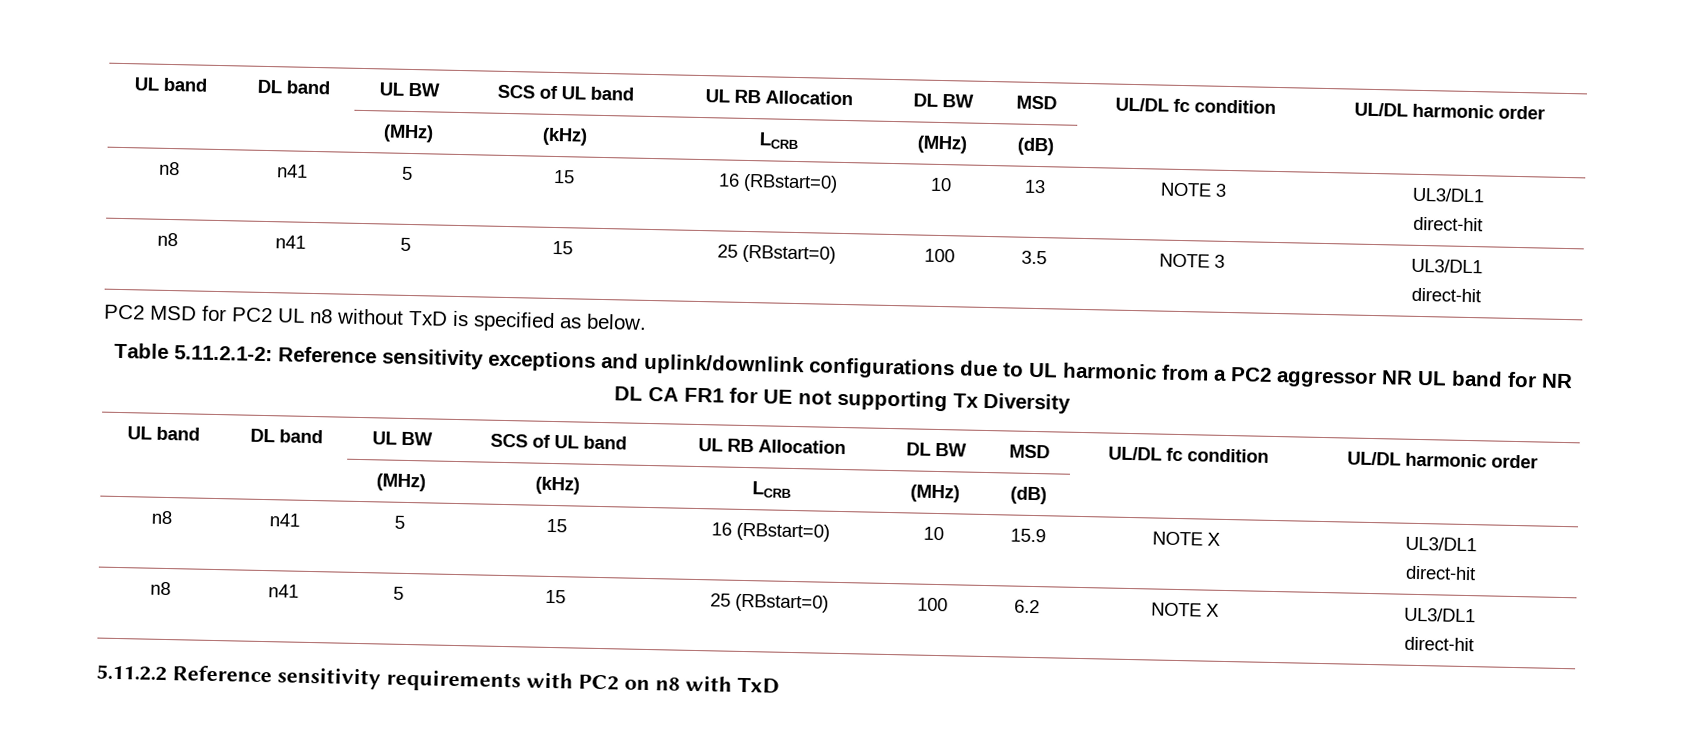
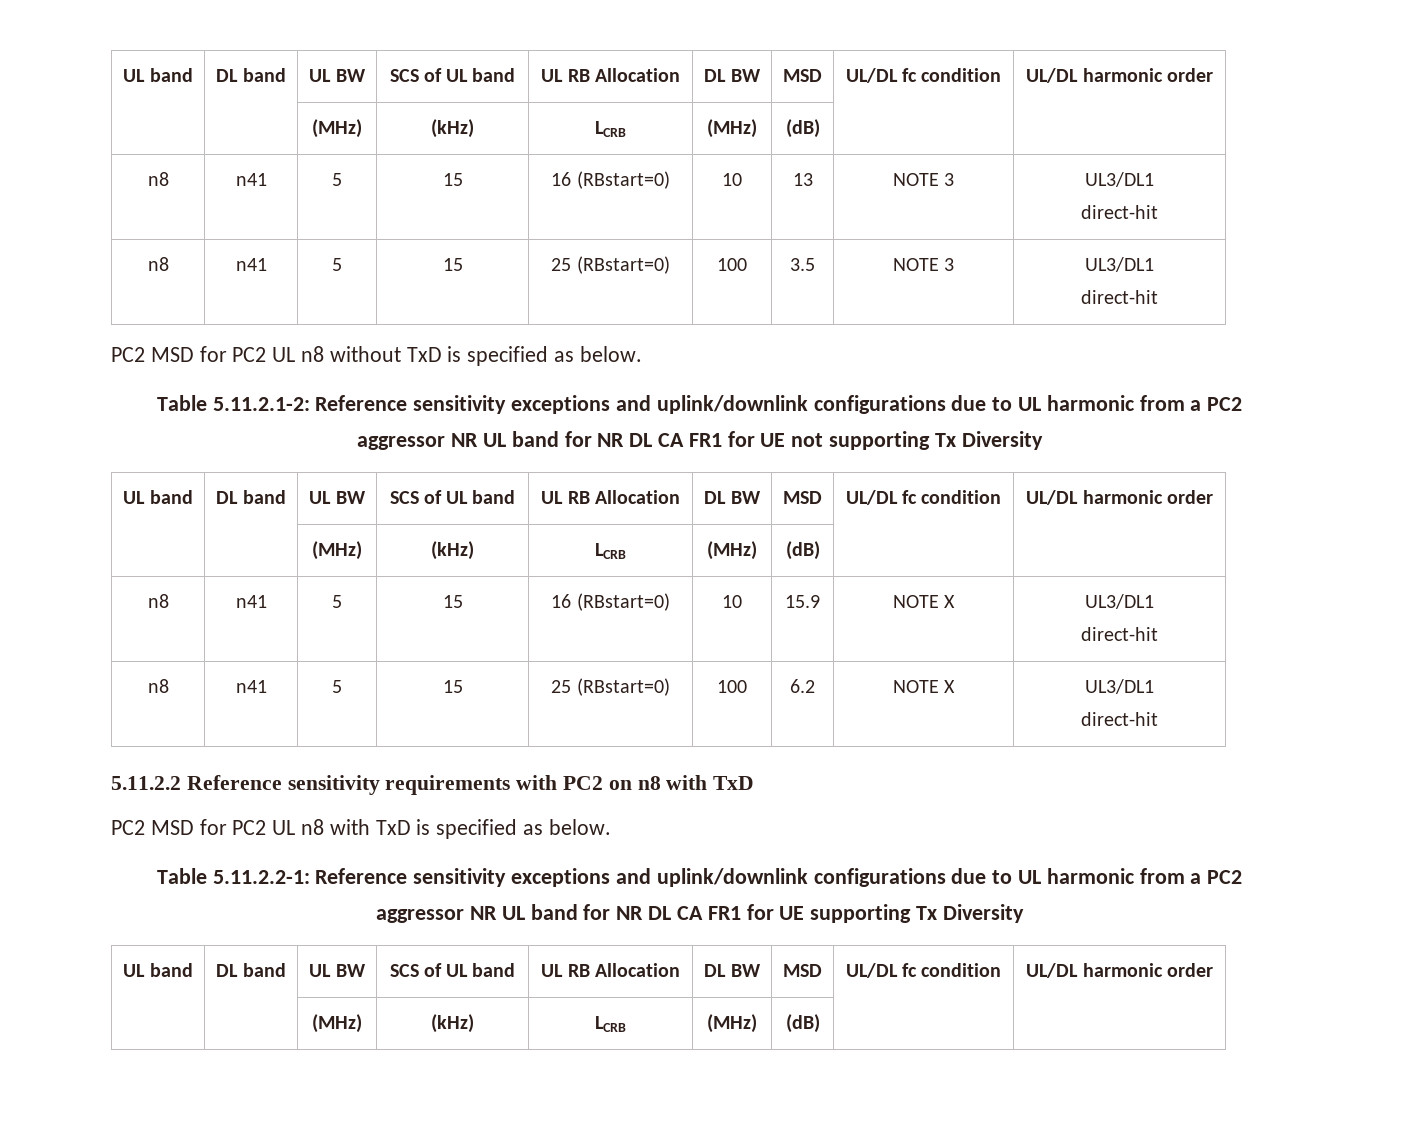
+ PC2 MSD for PC2 UL n8 with TxD is specified as below.
+ Table 5.11.2.2-1: Reference sensitivity exceptions and uplink/downlink configurations due to UL harmonic from a PC2 aggressor NR UL band for NR DL CA FR1 for UE supporting Tx Diversity
+ UL band | DL band | UL BW | SCS of UL band | UL RB Allocation | DL BW | MSD | UL/DL fc condition | UL/DL harmonic order
+ | | (MHz) | (kHz) | LCRB | (MHz) | (dB) | |

